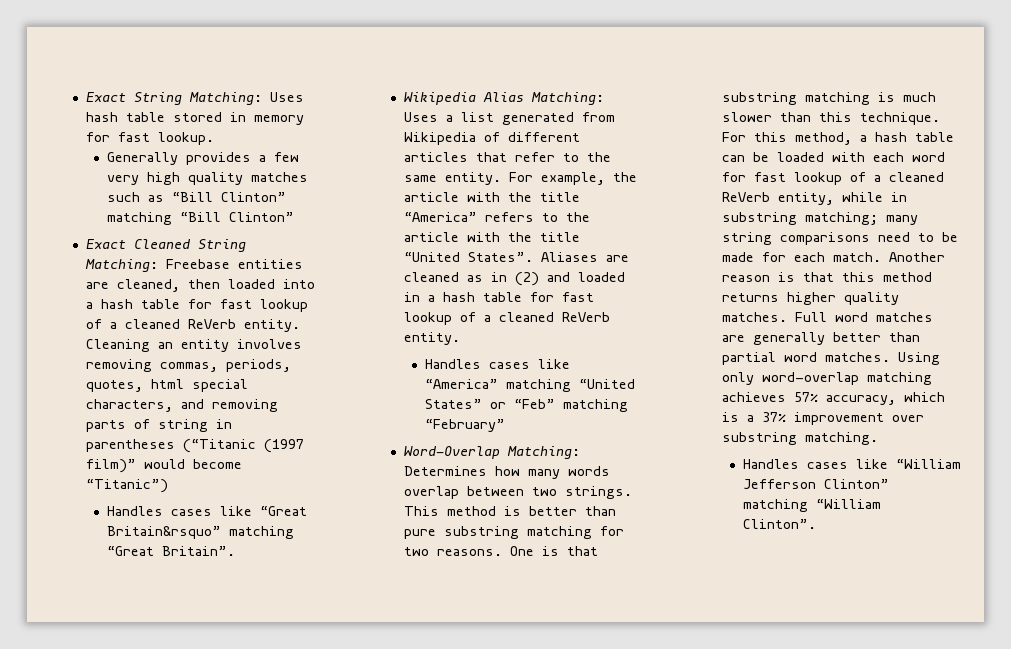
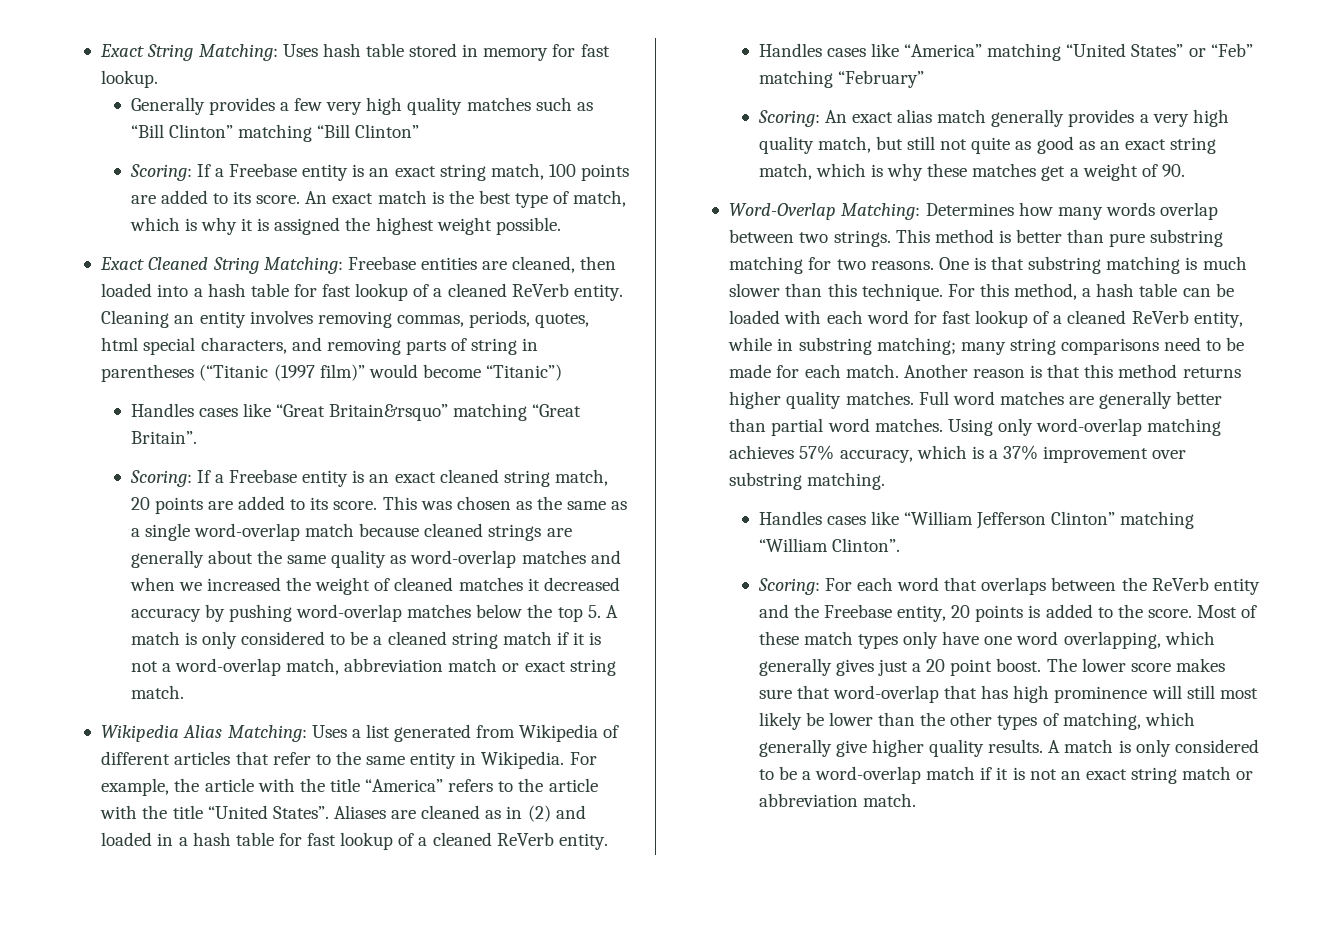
+ Scoring: If a Freebase entity is an exact string match, 100 points are added to its score. An exact match is the best type of match, which is why it is assigned the highest weight possible.
+ Scoring: If a Freebase entity is an exact cleaned string match, 20 points are added to its score. This was chosen as the same as a single word-overlap match because cleaned strings are generally about the same quality as word-overlap matches and when we increased the weight of cleaned matches it decreased accuracy by pushing word-overlap matches below the top 5. A match is only considered to be a cleaned string match if it is not a word-overlap match, abbreviation match or exact string match.
- Wikipedia Alias Matching: Uses a list generated from Wikipedia of different articles that refer to the same entity.
+ Wikipedia Alias Matching: Uses a list generated from Wikipedia of different articles that refer to the same entity in Wikipedia.
+ Scoring: An exact alias match generally provides a very high quality match, but still not quite as good as an exact string match, which is why these matches get a weight of 90.
+ Scoring: For each word that overlaps between the ReVerb entity and the Freebase entity, 20 points is added to the score. Most of these match types only have one word overlapping, which generally gives just a 20 point boost. The lower score makes sure that word-overlap that has high prominence will still most likely be lower than the other types of matching, which generally give higher quality results. A match is only considered to be a word-overlap match if it is not an exact string match or abbreviation match.

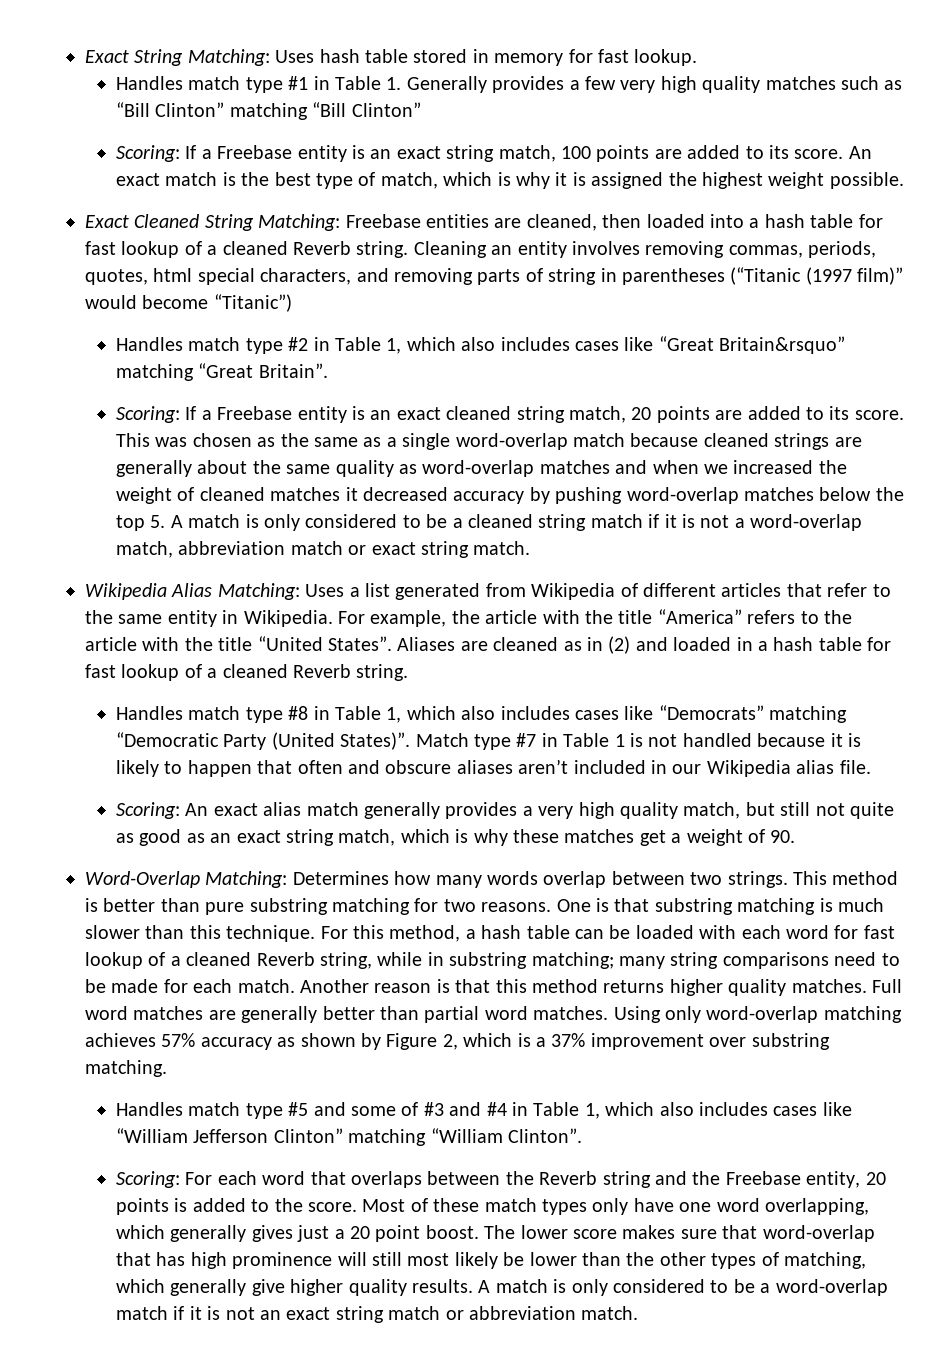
- Generally provides a few very high quality matches such as “Bill Clinton” matching “Bill Clinton”
+ Handles match type #1 in Table 1. Generally provides a few very high quality matches such as “Bill Clinton” matching “Bill Clinton”
- Exact Cleaned String Matching: Freebase entities are cleaned, then loaded into a hash table for fast lookup of a cleaned ReVerb entity.
+ Exact Cleaned String Matching: Freebase entities are cleaned, then loaded into a hash table for fast lookup of a cleaned Reverb string.
- Handles cases like “Great Britain&rsquo” matching “Great Britain”.
+ Handles match type #2 in Table 1, which also includes cases like “Great Britain&rsquo” matching “Great Britain”.
- Aliases are cleaned as in (2) and loaded in a hash table for fast lookup of a cleaned ReVerb entity.
- Handles cases like “America” matching “United States” or “Feb” matching “February”
+ Aliases are cleaned as in (2) and loaded in a hash table for fast lookup of a cleaned Reverb string.
+ Handles match type #8 in Table 1, which also includes cases like “Democrats” matching “Democratic Party (United States)”. Match type #7 in Table 1 is not handled because it is likely to happen that often and obscure aliases aren’t included in our Wikipedia alias file.
- For this method, a hash table can be loaded with each word for fast lookup of a cleaned ReVerb entity, while in substring matching; many string comparisons need to be made for each match.
+ For this method, a hash table can be loaded with each word for fast lookup of a cleaned Reverb string, while in substring matching; many string comparisons need to be made for each match.
- Using only word-overlap matching achieves 57% accuracy, which is a 37% improvement over substring matching.
+ Using only word-overlap matching achieves 57% accuracy as shown by Figure 2, which is a 37% improvement over substring matching.
- Handles cases like “William Jefferson Clinton” matching “William Clinton”.
+ Handles match type #5 and some of #3 and #4 in Table 1, which also includes cases like “William Jefferson Clinton” matching “William Clinton”.
- Scoring: For each word that overlaps between the ReVerb entity and the Freebase entity, 20 points is added to the score.
+ Scoring: For each word that overlaps between the Reverb string and the Freebase entity, 20 points is added to the score.

